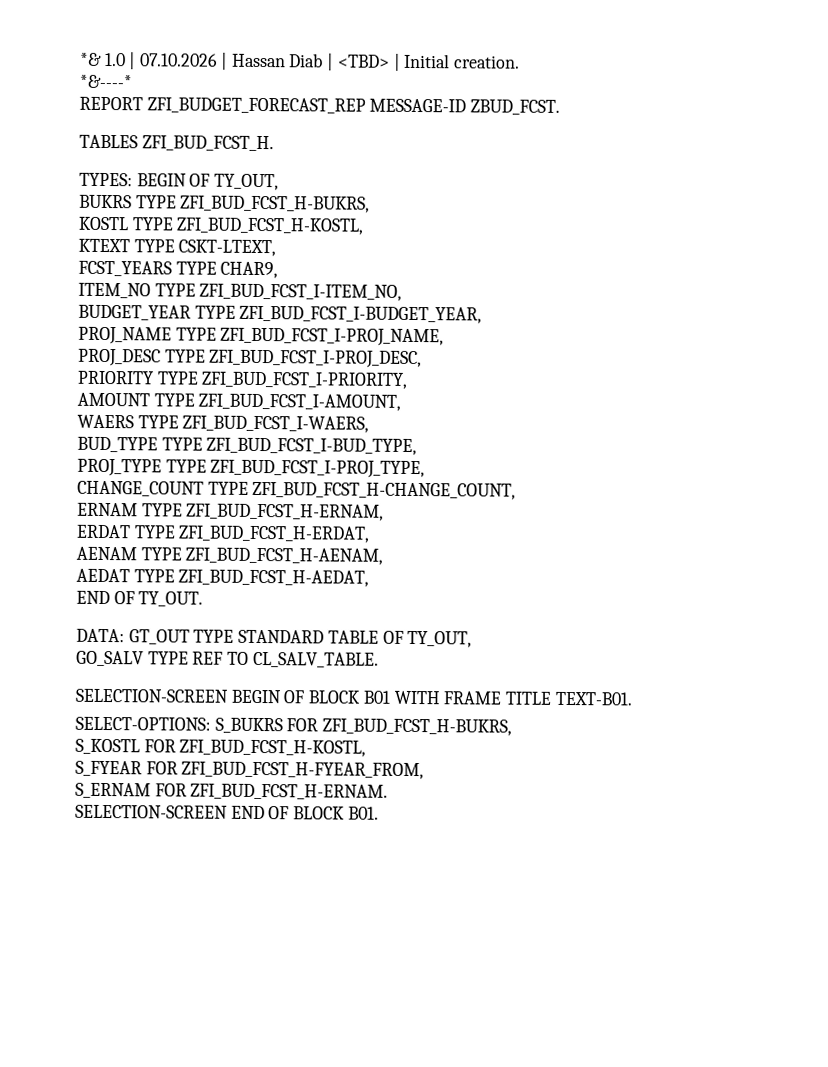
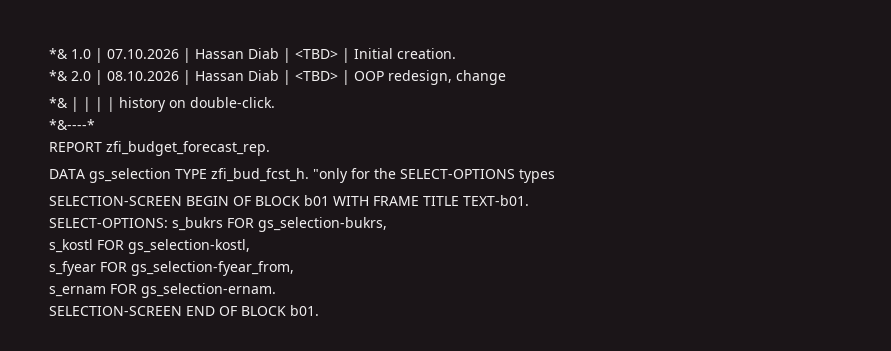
+ *& 2.0 | 08.10.2026 | Hassan Diab | <TBD> | OOP redesign, change
+ *& | | | | history on double-click.
  *&----*
- REPORT ZFI_BUDGET_FORECAST_REP MESSAGE-ID ZBUD_FCST.
- TABLES ZFI_BUD_FCST_H.
- TYPES: BEGIN OF TY_OUT,
- BUKRS TYPE ZFI_BUD_FCST_H-BUKRS,
- KOSTL TYPE ZFI_BUD_FCST_H-KOSTL,
- KTEXT TYPE CSKT-LTEXT,
- FCST_YEARS TYPE CHAR9,
- ITEM_NO TYPE ZFI_BUD_FCST_I-ITEM_NO,
- BUDGET_YEAR TYPE ZFI_BUD_FCST_I-BUDGET_YEAR,
- PROJ_NAME TYPE ZFI_BUD_FCST_I-PROJ_NAME,
- PROJ_DESC TYPE ZFI_BUD_FCST_I-PROJ_DESC,
- PRIORITY TYPE ZFI_BUD_FCST_I-PRIORITY,
- AMOUNT TYPE ZFI_BUD_FCST_I-AMOUNT,
- WAERS TYPE ZFI_BUD_FCST_I-WAERS,
- BUD_TYPE TYPE ZFI_BUD_FCST_I-BUD_TYPE,
- PROJ_TYPE TYPE ZFI_BUD_FCST_I-PROJ_TYPE,
- CHANGE_COUNT TYPE ZFI_BUD_FCST_H-CHANGE_COUNT,
- ERNAM TYPE ZFI_BUD_FCST_H-ERNAM,
- ERDAT TYPE ZFI_BUD_FCST_H-ERDAT,
- AENAM TYPE ZFI_BUD_FCST_H-AENAM,
- AEDAT TYPE ZFI_BUD_FCST_H-AEDAT,
- END OF TY_OUT.
- DATA: GT_OUT TYPE STANDARD TABLE OF TY_OUT,
- GO_SALV TYPE REF TO CL_SALV_TABLE.
+ REPORT zfi_budget_forecast_rep.
+ DATA gs_selection TYPE zfi_bud_fcst_h. "only for the SELECT-OPTIONS types
- SELECTION-SCREEN BEGIN OF BLOCK B01 WITH FRAME TITLE TEXT-B01.
+ SELECTION-SCREEN BEGIN OF BLOCK b01 WITH FRAME TITLE TEXT-b01.
- SELECT-OPTIONS: S_BUKRS FOR ZFI_BUD_FCST_H-BUKRS,
- S_KOSTL FOR ZFI_BUD_FCST_H-KOSTL,
- S_FYEAR FOR ZFI_BUD_FCST_H-FYEAR_FROM,
- S_ERNAM FOR ZFI_BUD_FCST_H-ERNAM.
+ SELECT-OPTIONS: s_bukrs FOR gs_selection-bukrs,
+ s_kostl FOR gs_selection-kostl,
+ s_fyear FOR gs_selection-fyear_from,
+ s_ernam FOR gs_selection-ernam.
- SELECTION-SCREEN END OF BLOCK B01.
+ SELECTION-SCREEN END OF BLOCK b01.

